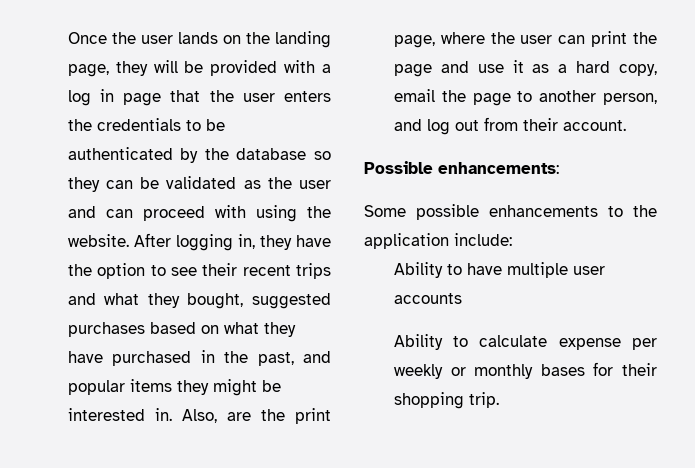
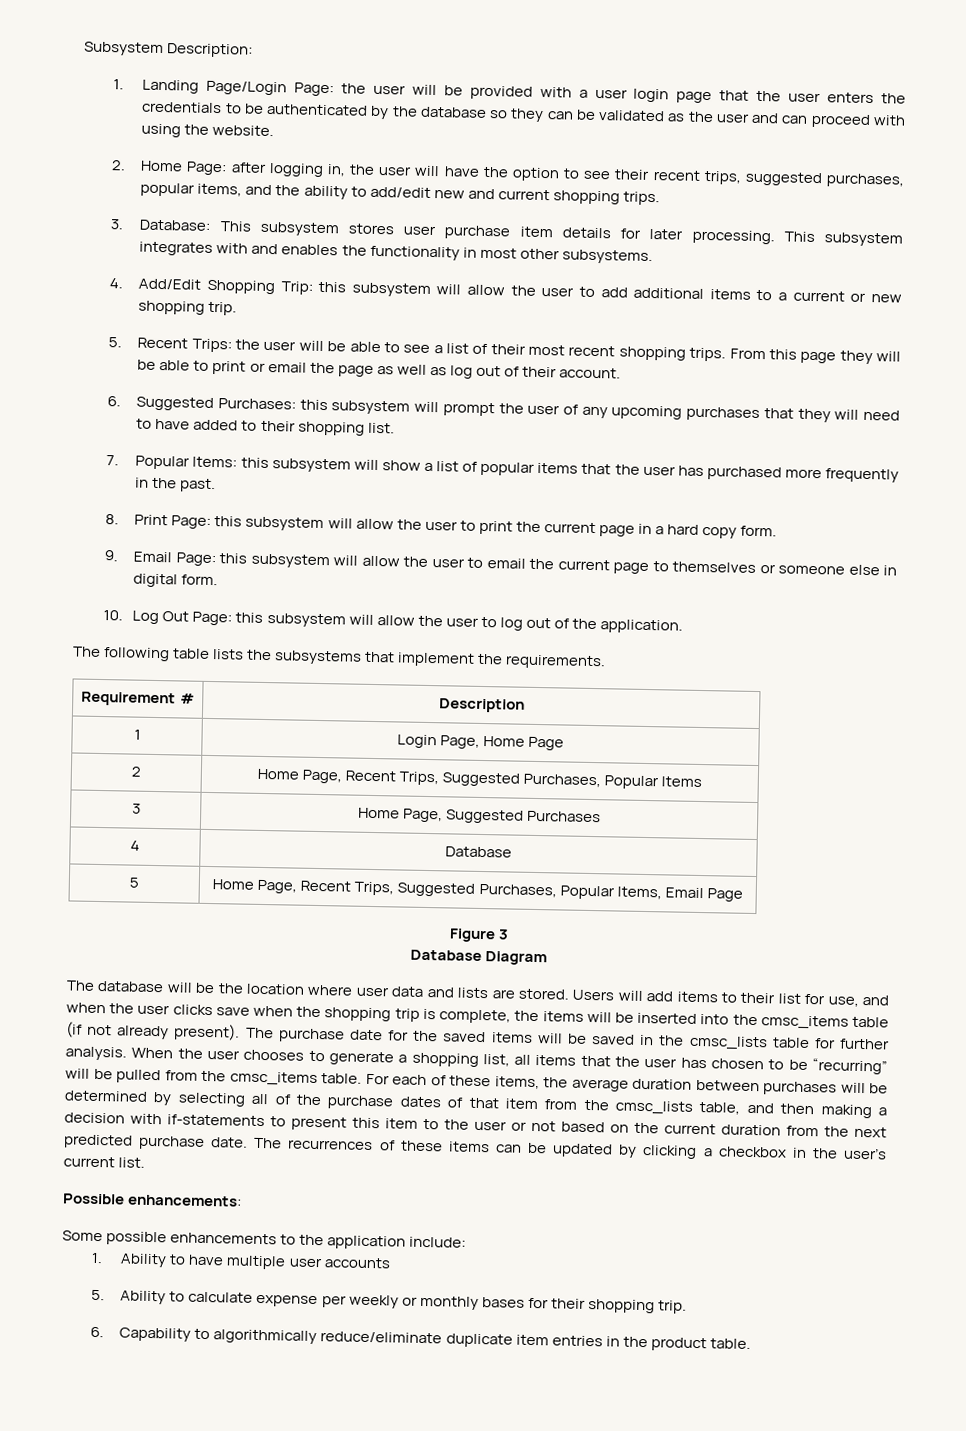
- Once the user lands on the landing page, they will be provided with a log in page that the user enters the credentials to be authenticated by the database so they can be validated as the user and can proceed with using the website. After logging in, they have the option to see their recent trips and what they bought, suggested purchases based on what they have purchased in the past, and popular items they might be interested in. Also, are the print page, where the user can print the page and use it as a hard copy, email the page to another person, and log out from their account.
+ Subsystem Description:
+ 1. Landing Page/Login Page: the user will be provided with a user login page that the user enters the credentials to be authenticated by the database so they can be validated as the user and can proceed with using the website.
+ 2. Home Page: after logging in, the user will have the option to see their recent trips, suggested purchases, popular items, and the ability to add/edit new and current shopping trips.
+ 3. Database: This subsystem stores user purchase item details for later processing. This subsystem integrates with and enables the functionality in most other subsystems.
+ 4. Add/Edit Shopping Trip: this subsystem will allow the user to add additional items to a current or new shopping trip.
+ 5. Recent Trips: the user will be able to see a list of their most recent shopping trips. From this page they will be able to print or email the page as well as log out of their account.
+ 6. Suggested Purchases: this subsystem will prompt the user of any upcoming purchases that they will need to have added to their shopping list.
+ 7. Popular Items: this subsystem will show a list of popular items that the user has purchased more frequently in the past.
+ 8. Print Page: this subsystem will allow the user to print the current page in a hard copy form.
+ 9. Email Page: this subsystem will allow the user to email the current page to themselves or someone else in digital form.
+ 10. Log Out Page: this subsystem will allow the user to log out of the application.
+ The following table lists the subsystems that implement the requirements.
+ Requirement # | Description
+ 1 | Login Page, Home Page
+ 2 | Home Page, Recent Trips, Suggested Purchases, Popular Items
+ 3 | Home Page, Suggested Purchases
+ 4 | Database
+ 5 | Home Page, Recent Trips, Suggested Purchases, Popular Items, Email Page
+ Figure 3
+ Database Diagram
+ The database will be the location where user data and lists are stored. Users will add items to their list for use, and when the user clicks save when the shopping trip is complete, the items will be inserted into the cmsc_items table (if not already present). The purchase date for the saved items will be saved in the cmsc_lists table for further analysis. When the user chooses to generate a shopping list, all items that the user has chosen to be “recurring” will be pulled from the cmsc_items table. For each of these items, the average duration between purchases will be determined by selecting all of the purchase dates of that item from the cmsc_lists table, and then making a decision with if-statements to present this item to the user or not based on the current duration from the next predicted purchase date. The recurrences of these items can be updated by clicking a checkbox in the user’s current list.
- Ability to have multiple user accounts
+ 1. Ability to have multiple user accounts
- Ability to calculate expense per weekly or monthly bases for their shopping trip.
+ 5. Ability to calculate expense per weekly or monthly bases for their shopping trip.
+ 6. Capability to algorithmically reduce/eliminate duplicate item entries in the product table.

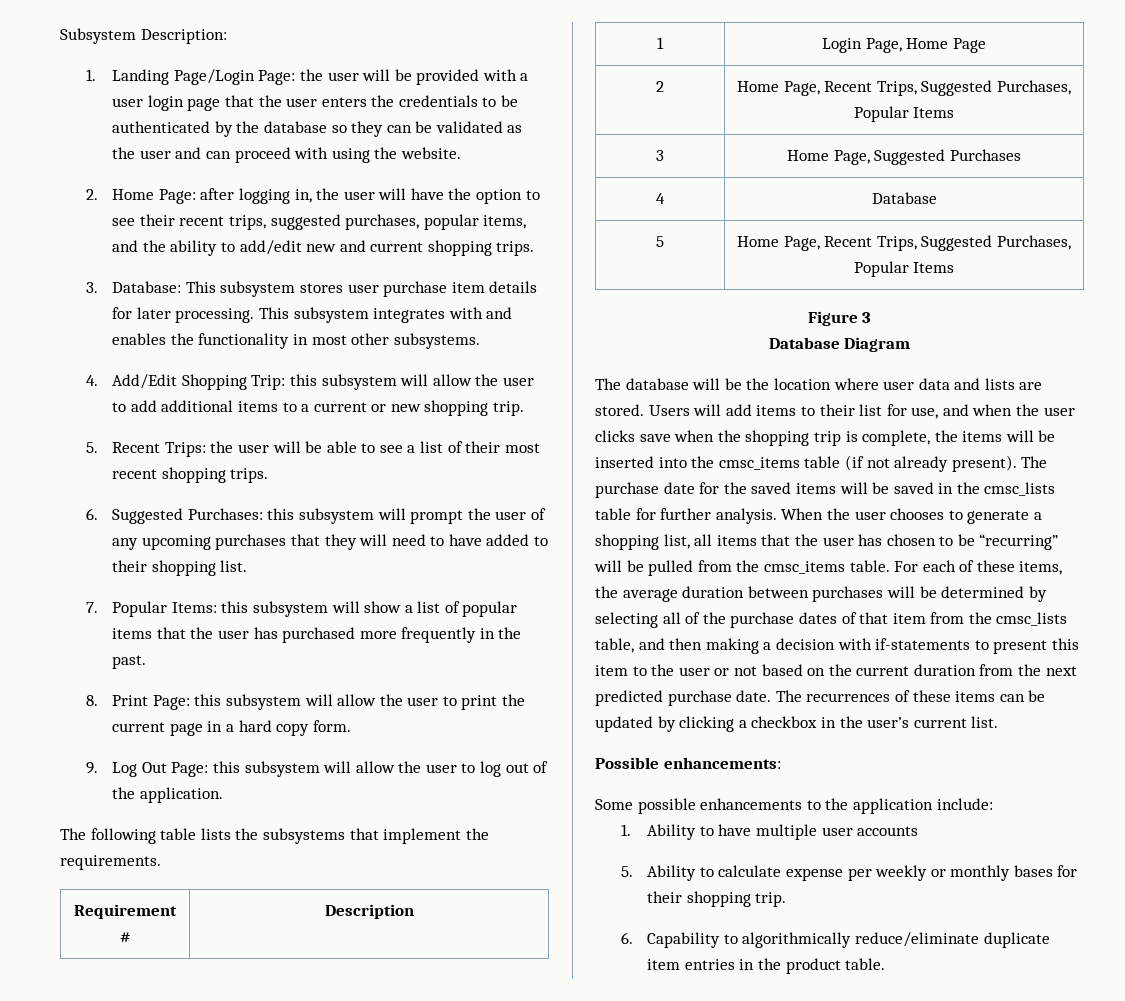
- From this page they will be able to print or email the page as well as log out of their account.
- 9. Email Page: this subsystem will allow the user to email the current page to themselves or someone else in digital form.
- 10. Log Out Page: this subsystem will allow the user to log out of the application.
+ 9. Log Out Page: this subsystem will allow the user to log out of the application.
- 5 | Home Page, Recent Trips, Suggested Purchases, Popular Items, Email Page
+ 5 | Home Page, Recent Trips, Suggested Purchases, Popular Items

